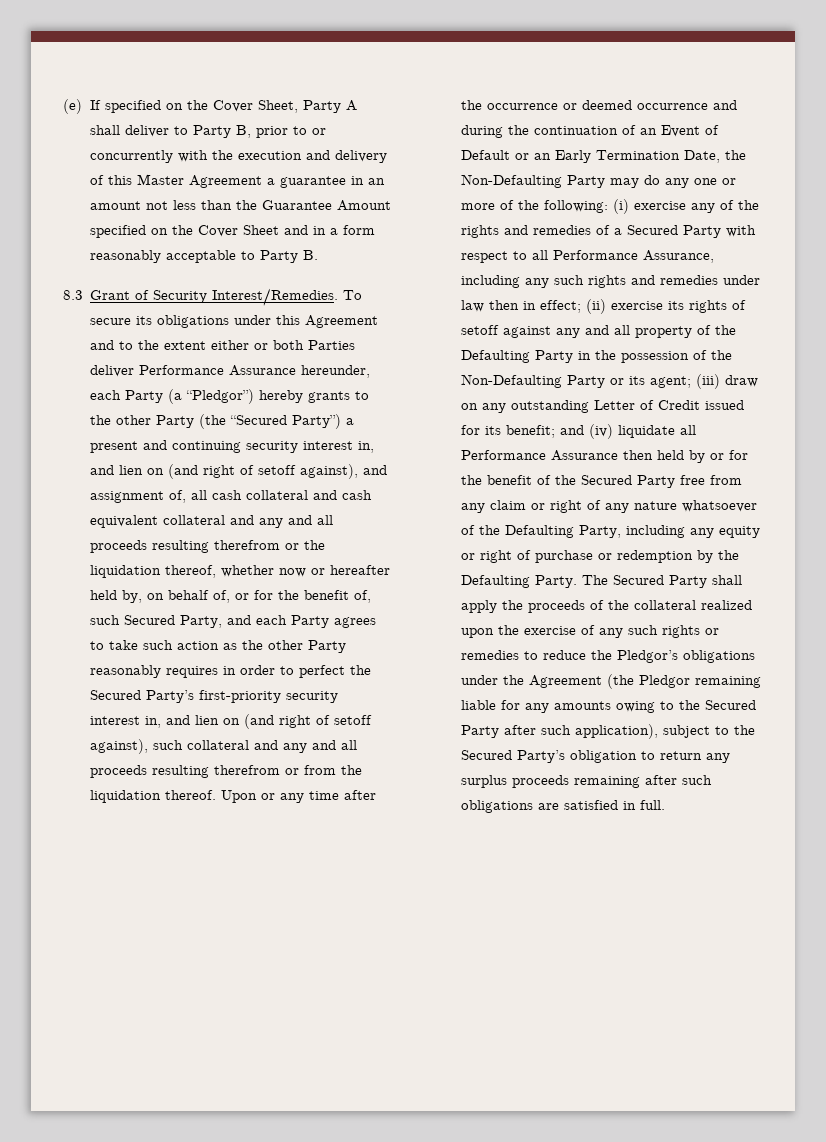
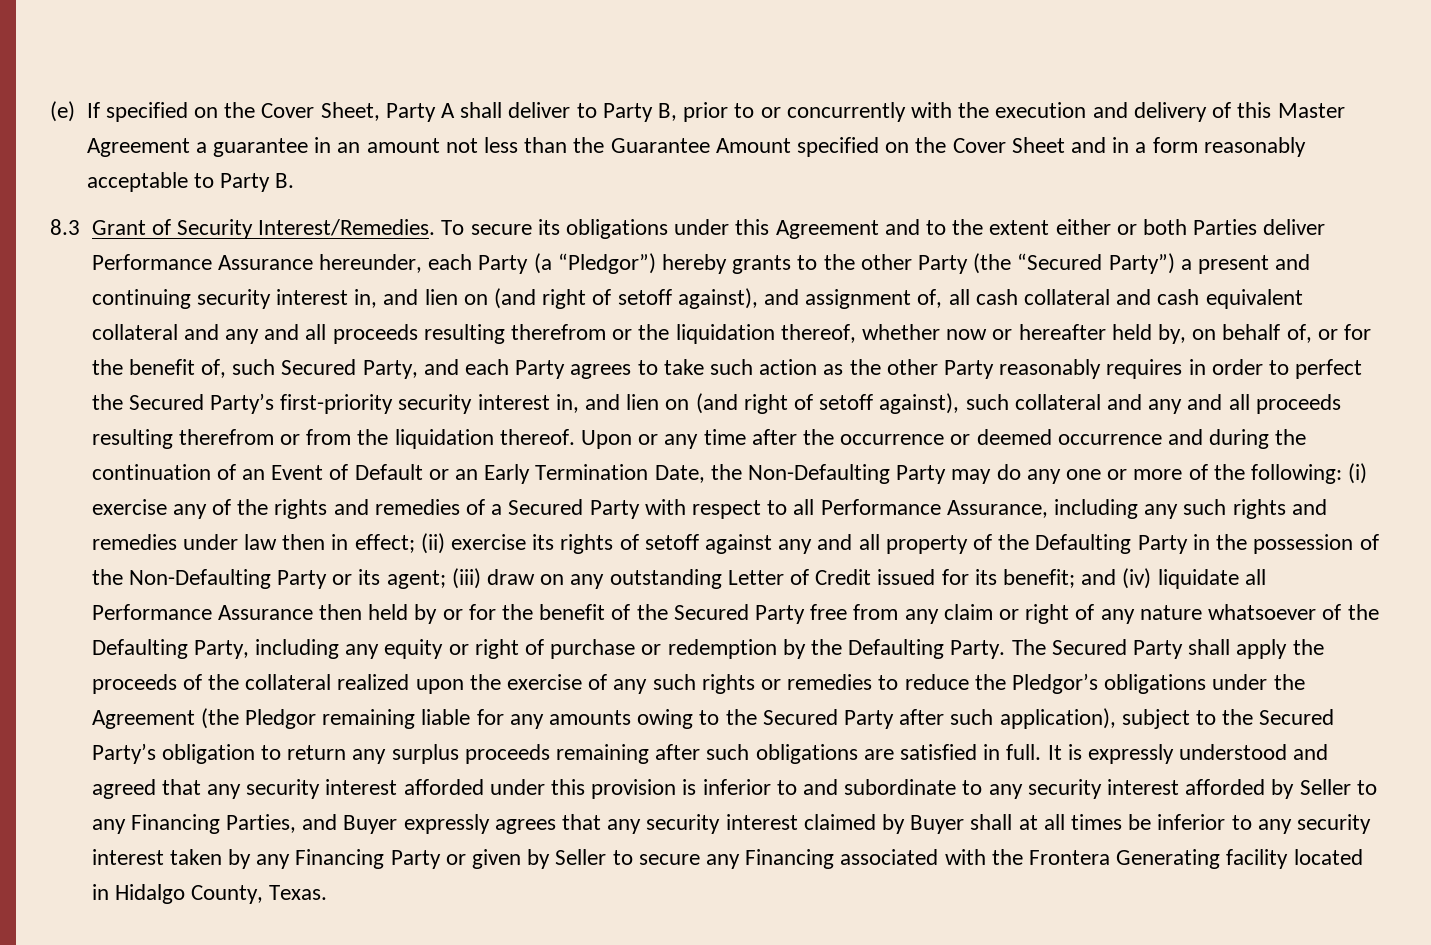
+ It is expressly understood and agreed that any security interest afforded under this provision is inferior to and subordinate to any security interest afforded by Seller to any Financing Parties, and Buyer expressly agrees that any security interest claimed by Buyer shall at all times be inferior to any security interest taken by any Financing Party or given by Seller to secure any Financing associated with the Frontera Generating facility located in Hidalgo County, Texas.

